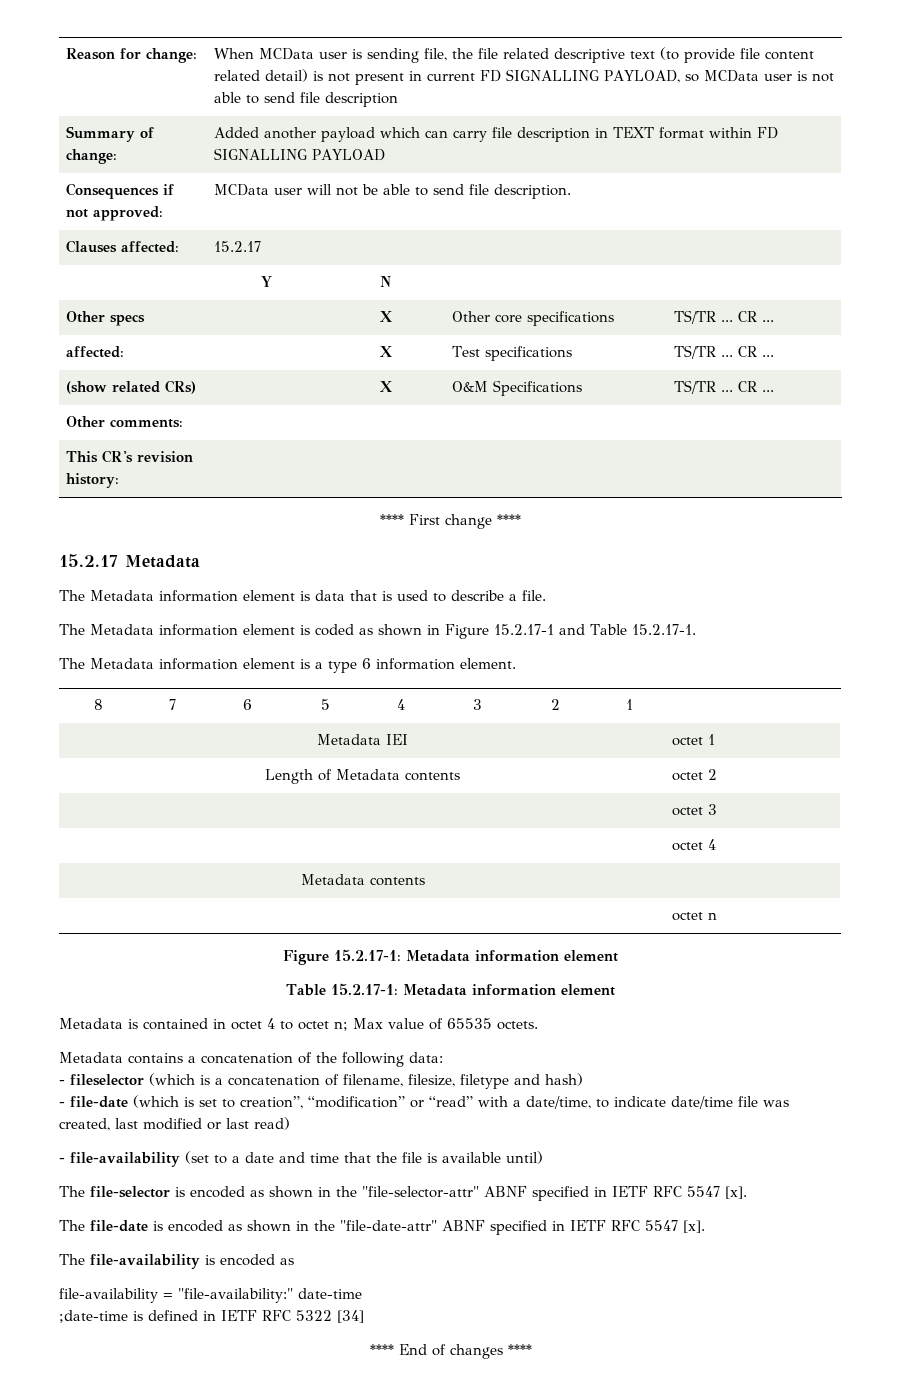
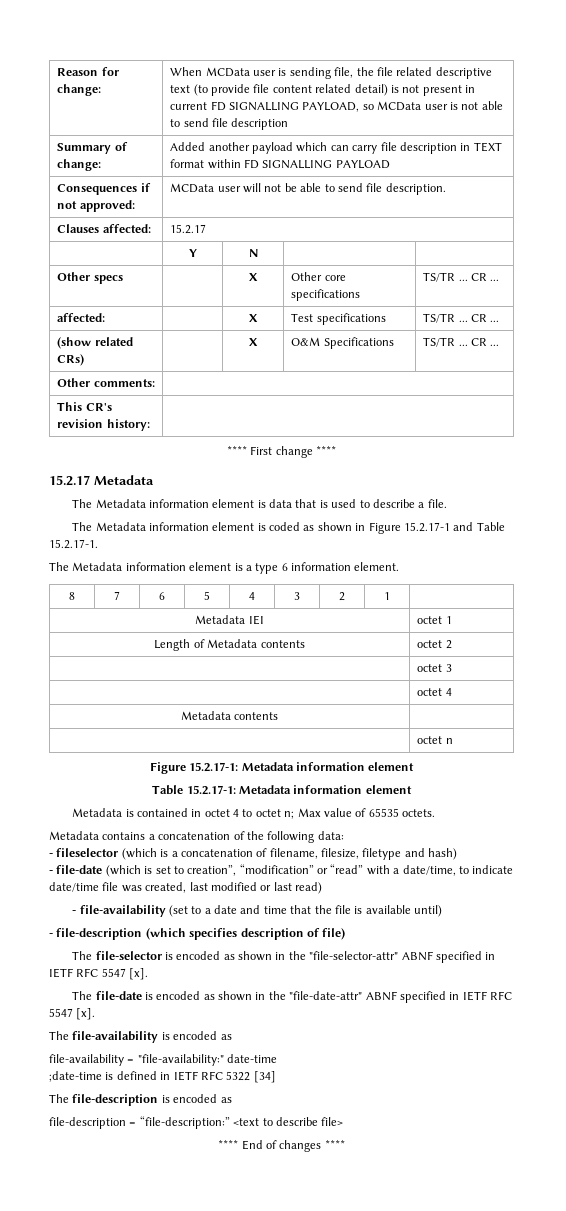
+ - file-description (which specifies description of file)
+ The file-description is encoded as
+ file-description = “file-description:” <text to describe file>

